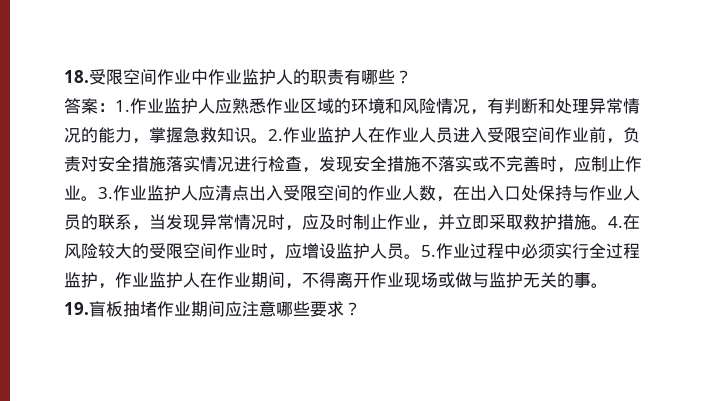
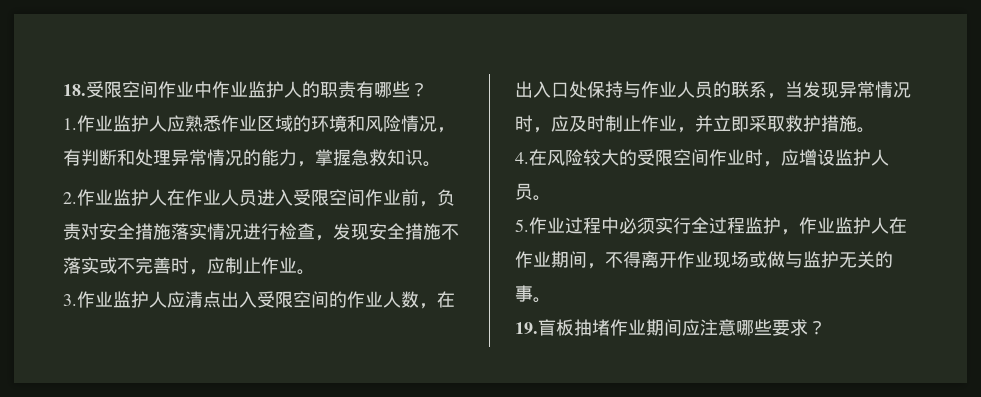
- 答案：1.作业监护人应熟悉作业区域的环境和风险情况，有判断和处理异常情况的能力，掌握急救知识。2.作业监护人在作业人员进入受限空间作业前，负责对安全措施落实情况进行检查，发现安全措施不落实或不完善时，应制止作业。3.作业监护人应清点出入受限空间的作业人数，在出入口处保持与作业人员的联系，当发现异常情况时，应及时制止作业，并立即采取救护措施。4.在风险较大的受限空间作业时，应增设监护人员。5.作业过程中必须实行全过程监护，作业监护人在作业期间，不得离开作业现场或做与监护无关的事。
+ 1.作业监护人应熟悉作业区域的环境和风险情况，有判断和处理异常情况的能力，掌握急救知识。
+ 2.作业监护人在作业人员进入受限空间作业前，负责对安全措施落实情况进行检查，发现安全措施不落实或不完善时，应制止作业。
+ 3.作业监护人应清点出入受限空间的作业人数，在出入口处保持与作业人员的联系，当发现异常情况时，应及时制止作业，并立即采取救护措施。
+ 4.在风险较大的受限空间作业时，应增设监护人员。
+ 5.作业过程中必须实行全过程监护，作业监护人在作业期间，不得离开作业现场或做与监护无关的事。

